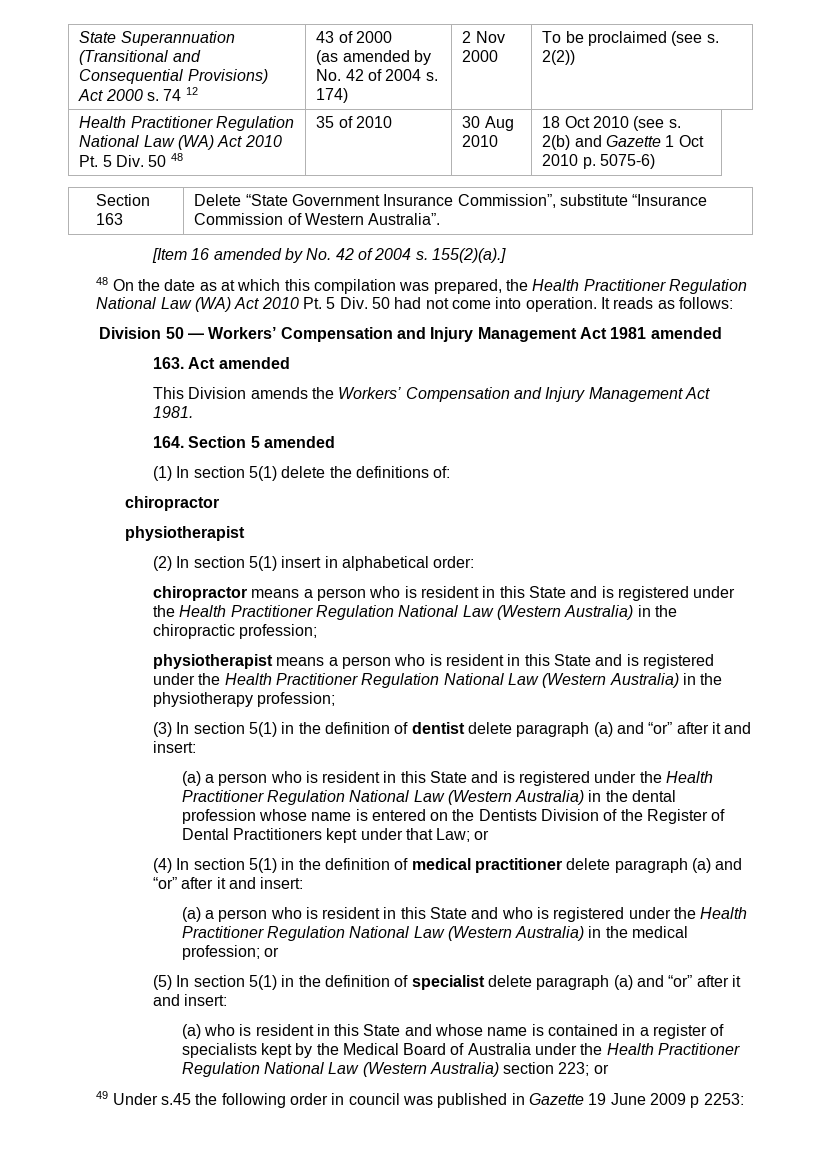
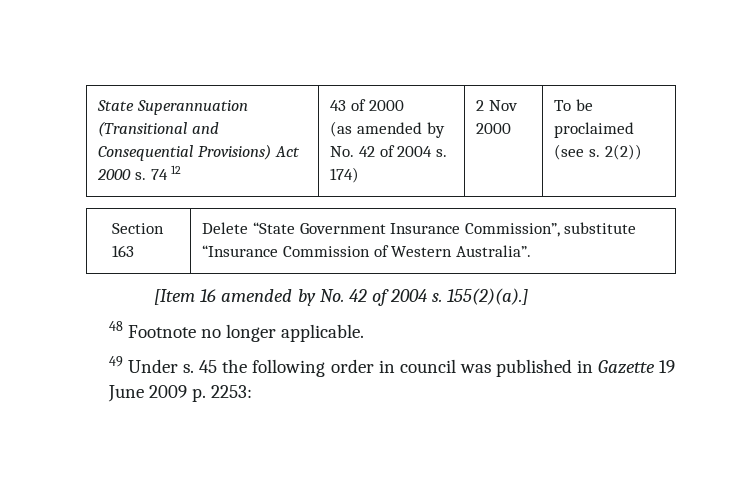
- Health Practitioner Regulation National Law (WA) Act 2010 Pt. 5 Div. 50 48 | 35 of 2010 | 30 Aug 2010 | 18 Oct 2010 (see s. 2(b) and Gazette 1 Oct 2010 p. 5075-6)
- 48 On the date as at which this compilation was prepared, the Health Practitioner Regulation National Law (WA) Act 2010 Pt. 5 Div. 50 had not come into operation. It reads as follows:
- Division 50 — Workers’ Compensation and Injury Management Act 1981 amended
- 163. Act amended
- This Division amends the Workers’ Compensation and Injury Management Act 1981.
- 164. Section 5 amended
- (1) In section 5(1) delete the definitions of:
- chiropractor
- physiotherapist
- (2) In section 5(1) insert in alphabetical order:
- chiropractor means a person who is resident in this State and is registered under the Health Practitioner Regulation National Law (Western Australia) in the chiropractic profession;
- physiotherapist means a person who is resident in this State and is registered under the Health Practitioner Regulation National Law (Western Australia) in the physiotherapy profession;
- (3) In section 5(1) in the definition of dentist delete paragraph (a) and “or” after it and insert:
- (a) a person who is resident in this State and is registered under the Health Practitioner Regulation National Law (Western Australia) in the dental profession whose name is entered on the Dentists Division of the Register of Dental Practitioners kept under that Law; or
- (4) In section 5(1) in the definition of medical practitioner delete paragraph (a) and “or” after it and insert:
- (a) a person who is resident in this State and who is registered under the Health Practitioner Regulation National Law (Western Australia) in the medical profession; or
- (5) In section 5(1) in the definition of specialist delete paragraph (a) and “or” after it and insert:
- (a) who is resident in this State and whose name is contained in a register of specialists kept by the Medical Board of Australia under the Health Practitioner Regulation National Law (Western Australia) section 223; or
+ 48 Footnote no longer applicable.
- 49 Under s.45 the following order in council was published in Gazette 19 June 2009 p 2253:
+ 49 Under s. 45 the following order in council was published in Gazette 19 June 2009 p. 2253:

